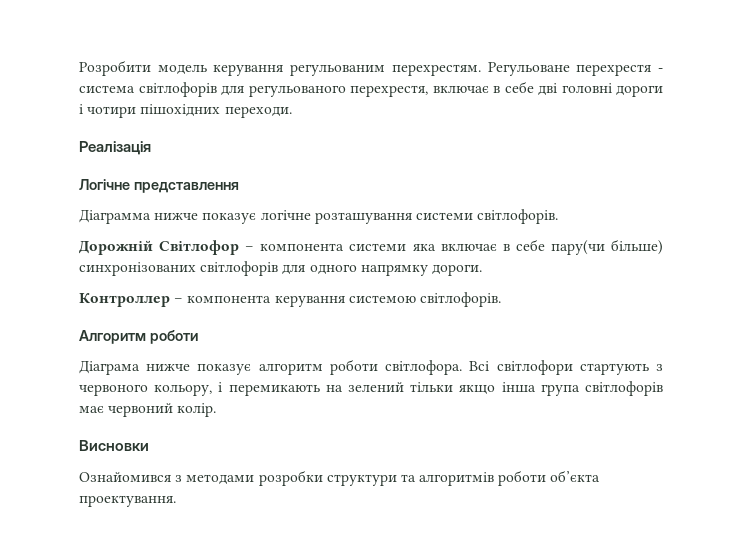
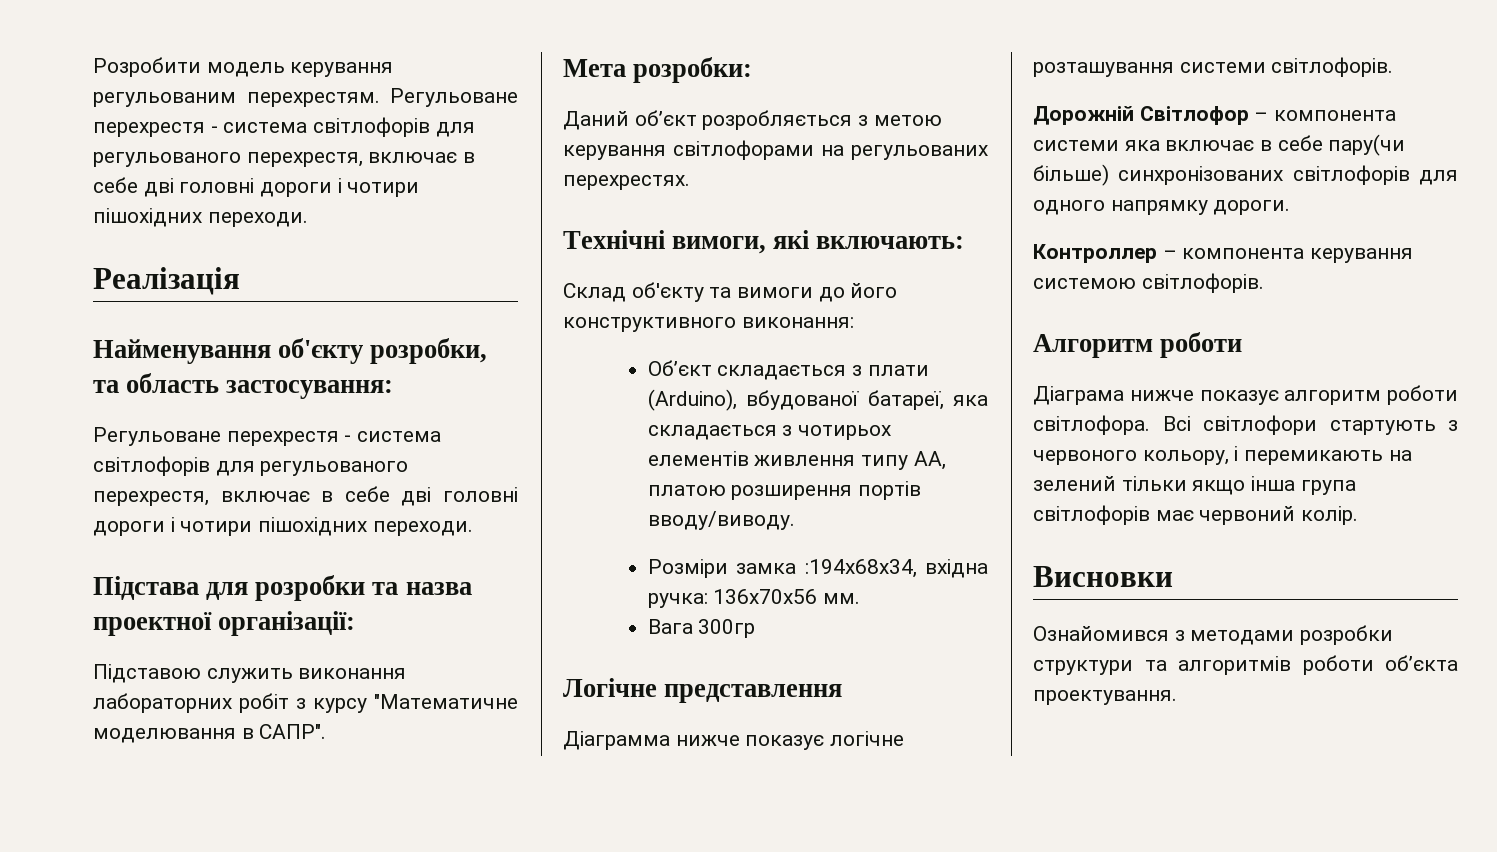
+ Найменування об'єкту розробки, та область застосування:
+ Регульоване перехрестя - система світлофорів для регульованого перехрестя, включає в себе дві головні дороги і чотири пішохідних переходи.
+ Підстава для розробки та назва проектної організації:
+ Підставою служить виконання лабораторних робіт з курсу "Математичне моделювання в САПР".
+ Мета розробки:
+ Даний об’єкт розробляється з метою керування світлофорами на регульованих перехрестях.
+ Технічні вимоги, які включають:
+ Склад об'єкту та вимоги до його конструктивного виконання:
+ Об’єкт складається з плати (Arduino), вбудованої батареї, яка складається з чотирьох елементів живлення типу АА, платою розширення портів вводу/виводу.
+ Розміри замка :194х68х34, вхідна ручка: 136х70х56 мм.
+ Вага 300гр

